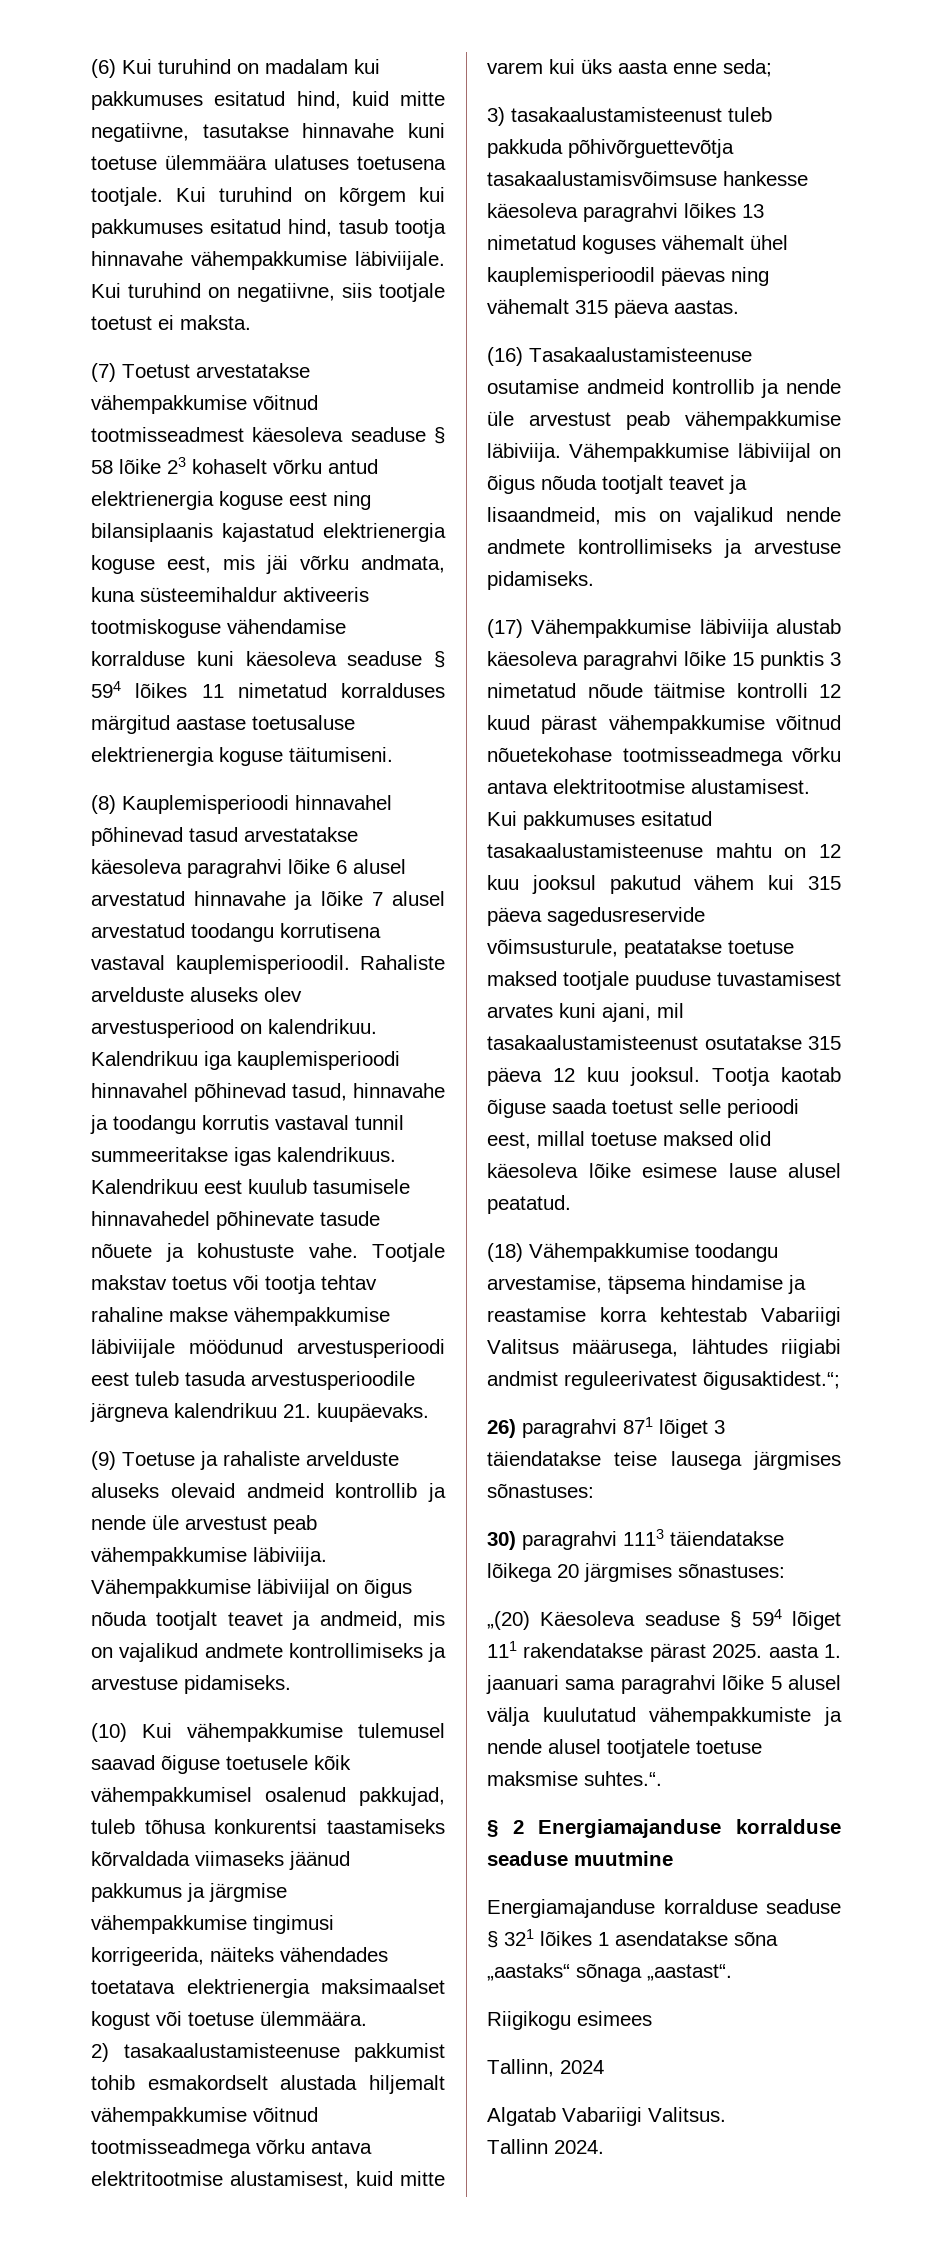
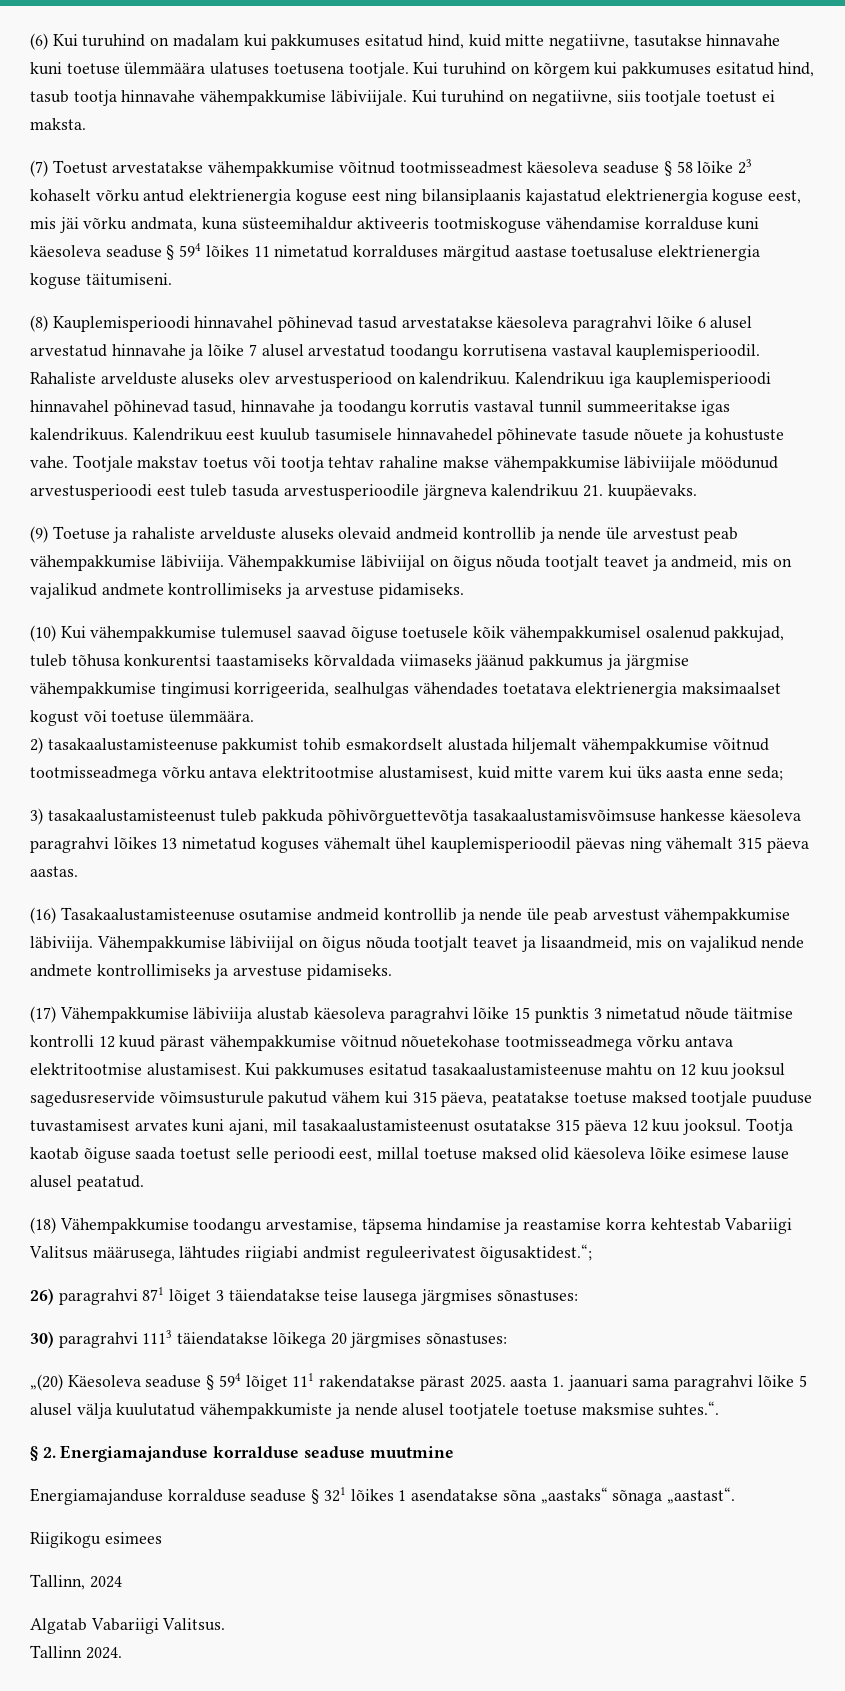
- (10) Kui vähempakkumise tulemusel saavad õiguse toetusele kõik vähempakkumisel osalenud pakkujad, tuleb tõhusa konkurentsi taastamiseks kõrvaldada viimaseks jäänud pakkumus ja järgmise vähempakkumise tingimusi korrigeerida, näiteks vähendades toetatava elektrienergia maksimaalset kogust või toetuse ülemmäära.
+ (10) Kui vähempakkumise tulemusel saavad õiguse toetusele kõik vähempakkumisel osalenud pakkujad, tuleb tõhusa konkurentsi taastamiseks kõrvaldada viimaseks jäänud pakkumus ja järgmise vähempakkumise tingimusi korrigeerida, sealhulgas vähendades toetatava elektrienergia maksimaalset kogust või toetuse ülemmäära.
- (16) Tasakaalustamisteenuse osutamise andmeid kontrollib ja nende üle arvestust peab vähempakkumise läbiviija.
+ (16) Tasakaalustamisteenuse osutamise andmeid kontrollib ja nende üle peab arvestust vähempakkumise läbiviija.
- Kui pakkumuses esitatud tasakaalustamisteenuse mahtu on 12 kuu jooksul pakutud vähem kui 315 päeva sagedusreservide võimsusturule, peatatakse toetuse maksed tootjale puuduse tuvastamisest arvates kuni ajani, mil tasakaalustamisteenust osutatakse 315 päeva 12 kuu jooksul.
+ Kui pakkumuses esitatud tasakaalustamisteenuse mahtu on 12 kuu jooksul sagedusreservide võimsusturule pakutud vähem kui 315 päeva, peatatakse toetuse maksed tootjale puuduse tuvastamisest arvates kuni ajani, mil tasakaalustamisteenust osutatakse 315 päeva 12 kuu jooksul.
- § 2 Energiamajanduse korralduse seaduse muutmine
+ § 2. Energiamajanduse korralduse seaduse muutmine

